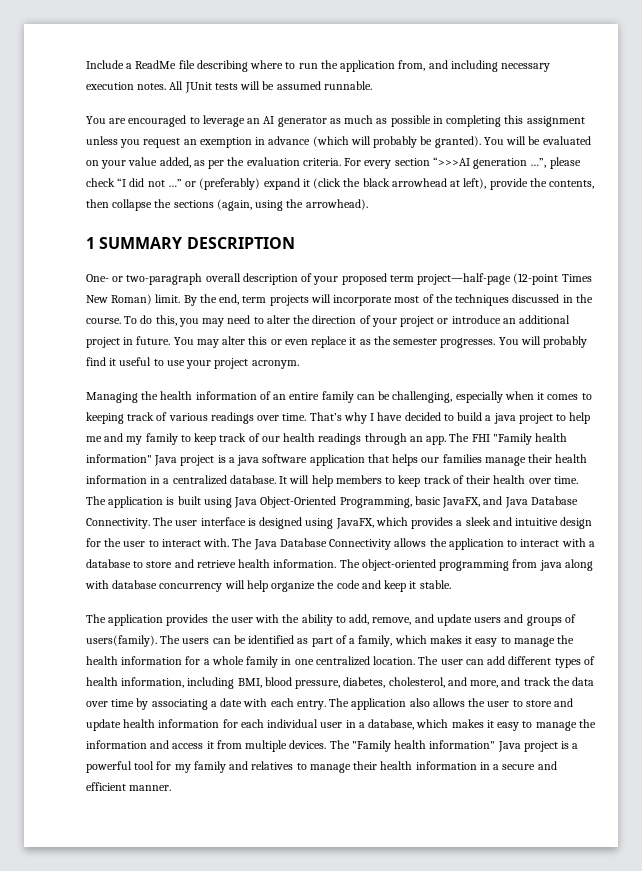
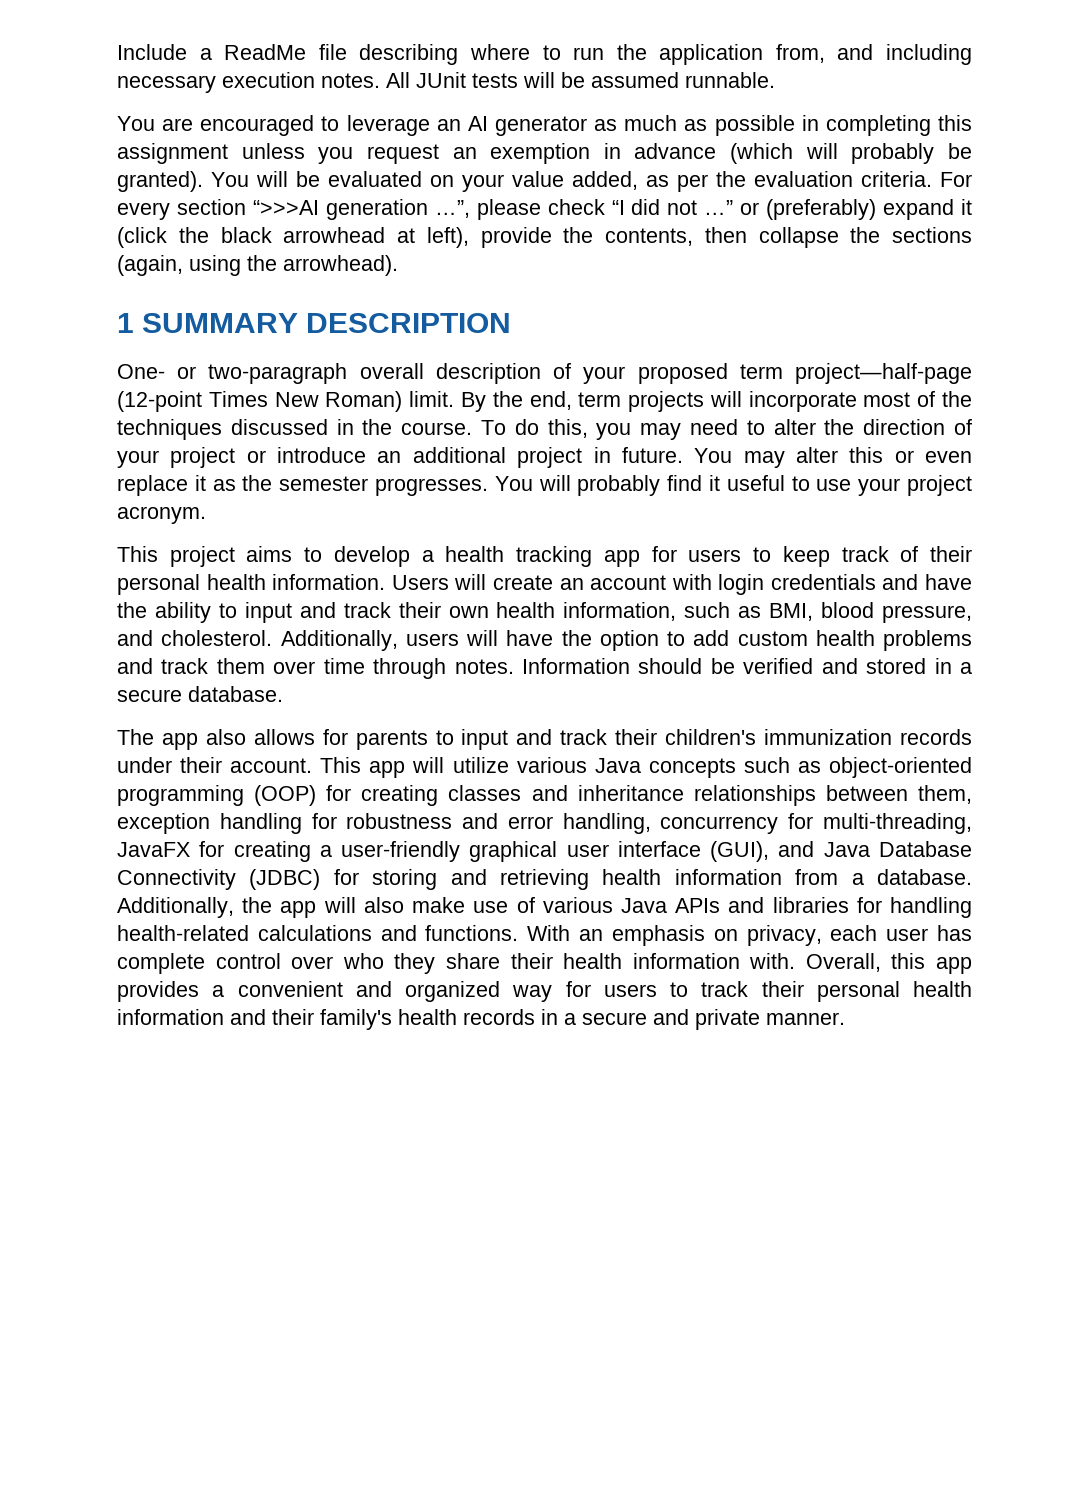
- Managing the health information of an entire family can be challenging, especially when it comes to keeping track of various readings over time. That’s why I have decided to build a java project to help me and my family to keep track of our health readings through an app. The FHI "Family health information" Java project is a java software application that helps our families manage their health information in a centralized database. It will help members to keep track of their health over time. The application is built using Java Object-Oriented Programming, basic JavaFX, and Java Database Connectivity. The user interface is designed using JavaFX, which provides a sleek and intuitive design for the user to interact with. The Java Database Connectivity allows the application to interact with a database to store and retrieve health information. The object-oriented programming from java along with database concurrency will help organize the code and keep it stable.
- The application provides the user with the ability to add, remove, and update users and groups of users(family). The users can be identified as part of a family, which makes it easy to manage the health information for a whole family in one centralized location. The user can add different types of health information, including BMI, blood pressure, diabetes, cholesterol, and more, and track the data over time by associating a date with each entry. The application also allows the user to store and update health information for each individual user in a database, which makes it easy to manage the information and access it from multiple devices. The "Family health information" Java project is a powerful tool for my family and relatives to manage their health information in a secure and efficient manner.
+ This project aims to develop a health tracking app for users to keep track of their personal health information. Users will create an account with login credentials and have the ability to input and track their own health information, such as BMI, blood pressure, and cholesterol. Additionally, users will have the option to add custom health problems and track them over time through notes. Information should be verified and stored in a secure database.
+ The app also allows for parents to input and track their children's immunization records under their account. This app will utilize various Java concepts such as object-oriented programming (OOP) for creating classes and inheritance relationships between them, exception handling for robustness and error handling, concurrency for multi-threading, JavaFX for creating a user-friendly graphical user interface (GUI), and Java Database Connectivity (JDBC) for storing and retrieving health information from a database. Additionally, the app will also make use of various Java APIs and libraries for handling health-related calculations and functions. With an emphasis on privacy, each user has complete control over who they share their health information with. Overall, this app provides a convenient and organized way for users to track their personal health information and their family's health records in a secure and private manner.

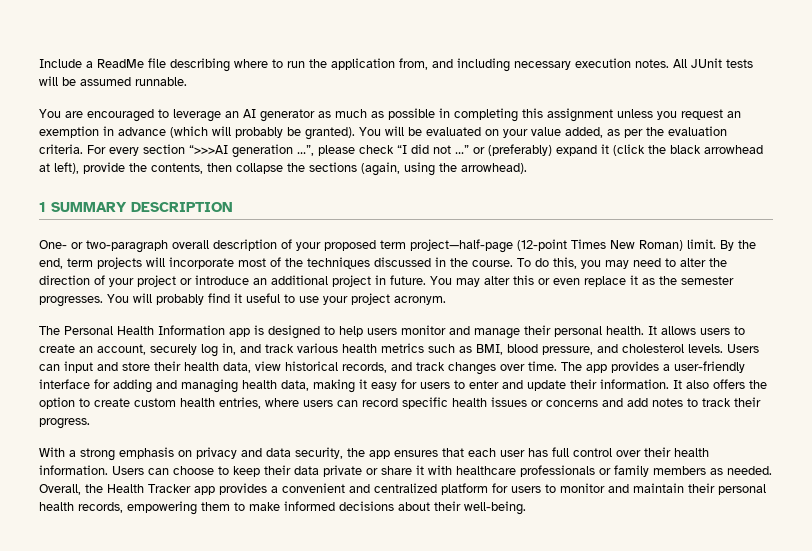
- This project aims to develop a health tracking app for users to keep track of their personal health information. Users will create an account with login credentials and have the ability to input and track their own health information, such as BMI, blood pressure, and cholesterol. Additionally, users will have the option to add custom health problems and track them over time through notes. Information should be verified and stored in a secure database.
- The app also allows for parents to input and track their children's immunization records under their account. This app will utilize various Java concepts such as object-oriented programming (OOP) for creating classes and inheritance relationships between them, exception handling for robustness and error handling, concurrency for multi-threading, JavaFX for creating a user-friendly graphical user interface (GUI), and Java Database Connectivity (JDBC) for storing and retrieving health information from a database. Additionally, the app will also make use of various Java APIs and libraries for handling health-related calculations and functions. With an emphasis on privacy, each user has complete control over who they share their health information with. Overall, this app provides a convenient and organized way for users to track their personal health information and their family's health records in a secure and private manner.
+ The Personal Health Information app is designed to help users monitor and manage their personal health. It allows users to create an account, securely log in, and track various health metrics such as BMI, blood pressure, and cholesterol levels. Users can input and store their health data, view historical records, and track changes over time. The app provides a user-friendly interface for adding and managing health data, making it easy for users to enter and update their information. It also offers the option to create custom health entries, where users can record specific health issues or concerns and add notes to track their progress.
+ With a strong emphasis on privacy and data security, the app ensures that each user has full control over their health information. Users can choose to keep their data private or share it with healthcare professionals or family members as needed. Overall, the Health Tracker app provides a convenient and centralized platform for users to monitor and maintain their personal health records, empowering them to make informed decisions about their well-being.

